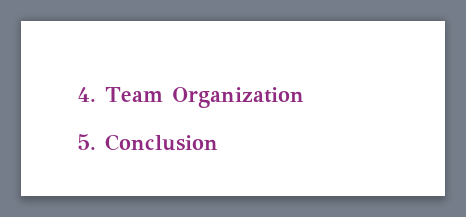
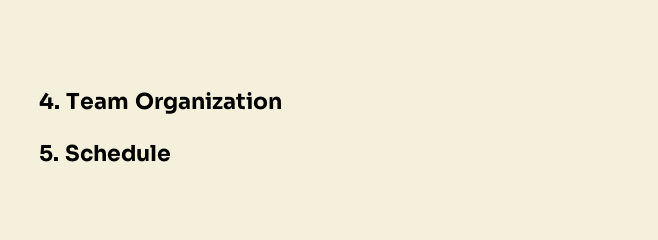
- 5. Conclusion
+ 5. Schedule

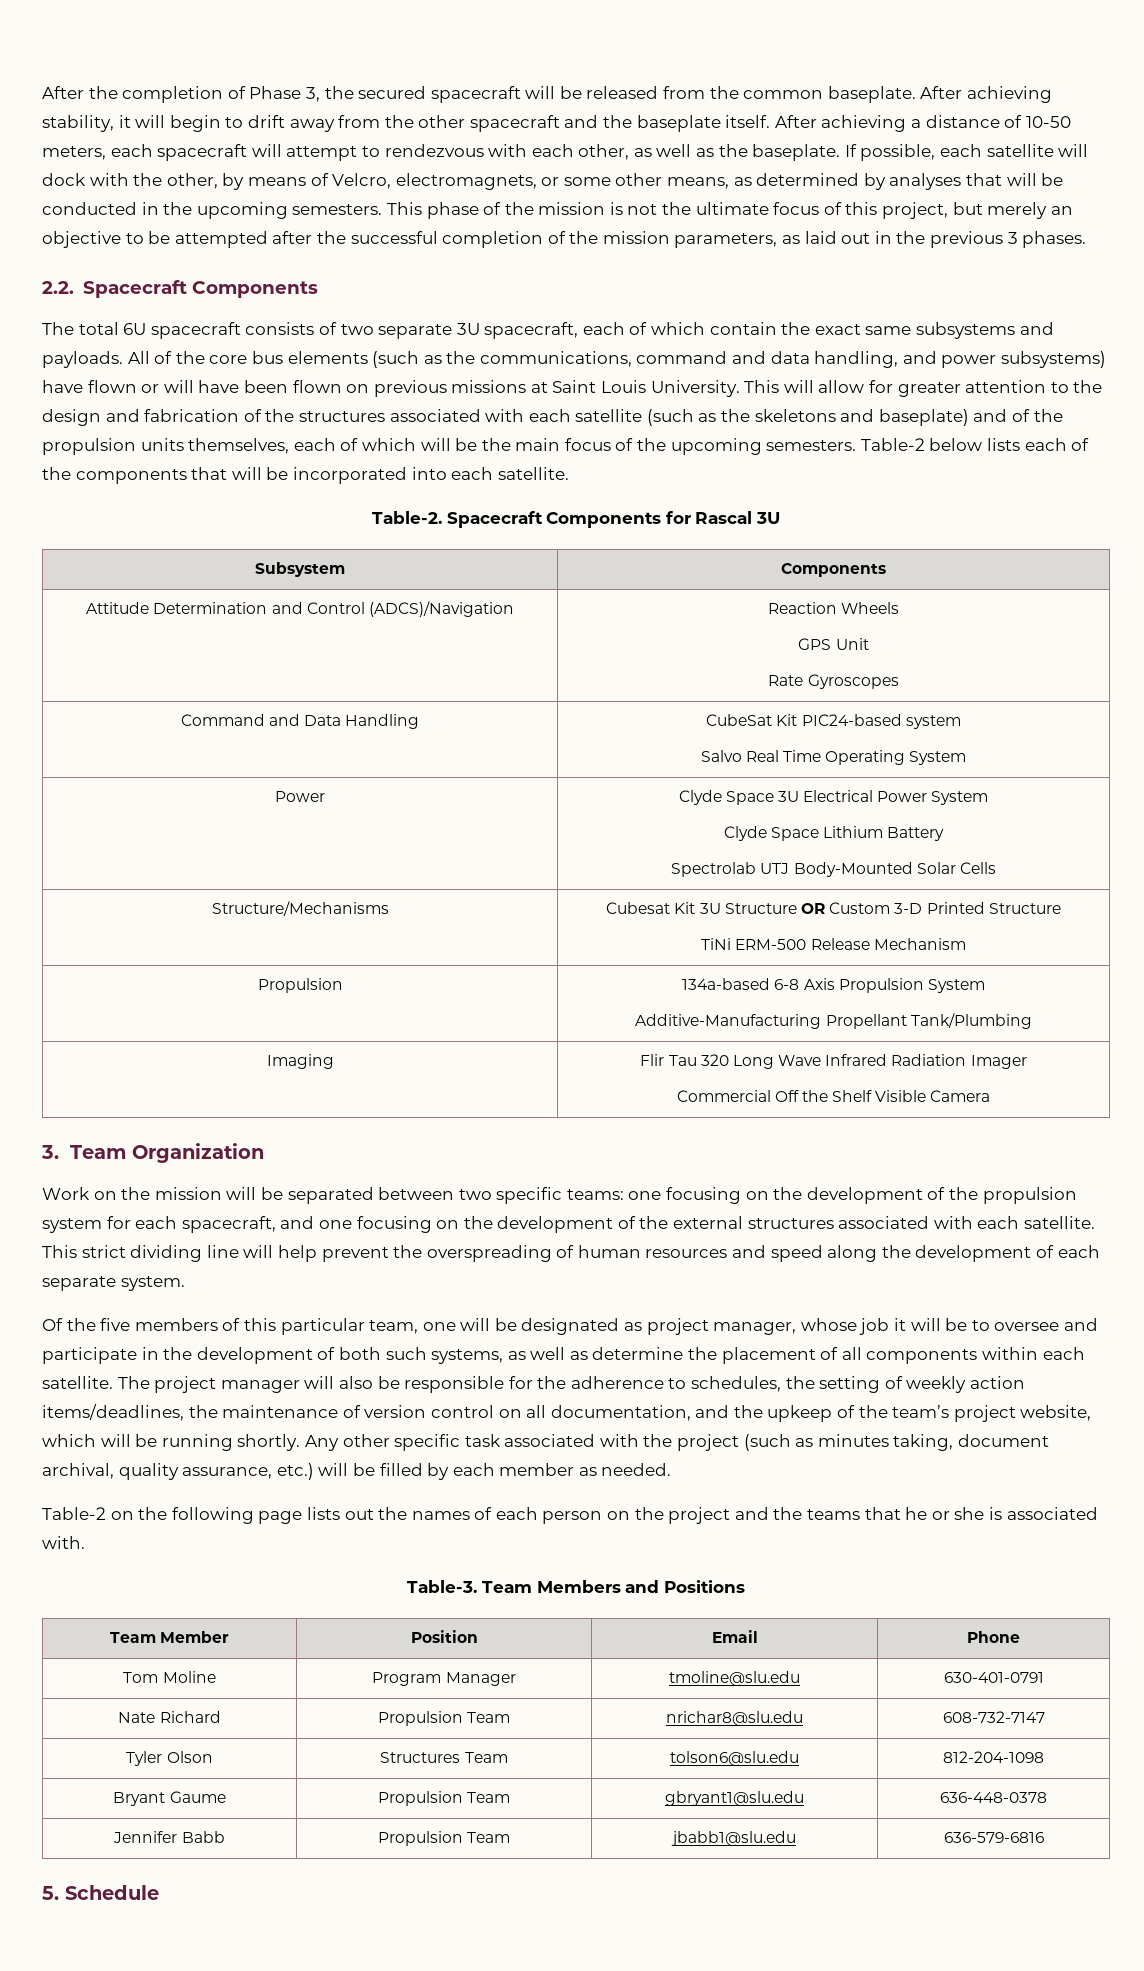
- 4. Team Organization
+ After the completion of Phase 3, the secured spacecraft will be released from the common baseplate. After achieving stability, it will begin to drift away from the other spacecraft and the baseplate itself. After achieving a distance of 10-50 meters, each spacecraft will attempt to rendezvous with each other, as well as the baseplate. If possible, each satellite will dock with the other, by means of Velcro, electromagnets, or some other means, as determined by analyses that will be conducted in the upcoming semesters. This phase of the mission is not the ultimate focus of this project, but merely an objective to be attempted after the successful completion of the mission parameters, as laid out in the previous 3 phases.
+ 2.2. Spacecraft Components
+ The total 6U spacecraft consists of two separate 3U spacecraft, each of which contain the exact same subsystems and payloads. All of the core bus elements (such as the communications, command and data handling, and power subsystems) have flown or will have been flown on previous missions at Saint Louis University. This will allow for greater attention to the design and fabrication of the structures associated with each satellite (such as the skeletons and baseplate) and of the propulsion units themselves, each of which will be the main focus of the upcoming semesters. Table-2 below lists each of the components that will be incorporated into each satellite.
+ Table-2. Spacecraft Components for Rascal 3U
+ Subsystem | Components
+ Attitude Determination and Control (ADCS)/Navigation | Reaction Wheels
+ GPS Unit
+ Rate Gyroscopes
+ Command and Data Handling | CubeSat Kit PIC24-based system
+ Salvo Real Time Operating System
+ Power | Clyde Space 3U Electrical Power System
+ Clyde Space Lithium Battery
+ Spectrolab UTJ Body-Mounted Solar Cells
+ Structure/Mechanisms | Cubesat Kit 3U Structure OR Custom 3-D Printed Structure
+ TiNi ERM-500 Release Mechanism
+ Propulsion | 134a-based 6-8 Axis Propulsion System
+ Additive-Manufacturing Propellant Tank/Plumbing
+ Imaging | Flir Tau 320 Long Wave Infrared Radiation Imager
+ Commercial Off the Shelf Visible Camera
+ 3. Team Organization
+ Work on the mission will be separated between two specific teams: one focusing on the development of the propulsion system for each spacecraft, and one focusing on the development of the external structures associated with each satellite. This strict dividing line will help prevent the overspreading of human resources and speed along the development of each separate system.
+ Of the five members of this particular team, one will be designated as project manager, whose job it will be to oversee and participate in the development of both such systems, as well as determine the placement of all components within each satellite. The project manager will also be responsible for the adherence to schedules, the setting of weekly action items/deadlines, the maintenance of version control on all documentation, and the upkeep of the team’s project website, which will be running shortly. Any other specific task associated with the project (such as minutes taking, document archival, quality assurance, etc.) will be filled by each member as needed.
+ Table-2 on the following page lists out the names of each person on the project and the teams that he or she is associated with.
+ Table-3. Team Members and Positions
+ Team Member | Position | Email | Phone
+ Tom Moline | Program Manager | tmoline@slu.edu | 630-401-0791
+ Nate Richard | Propulsion Team | nrichar8@slu.edu | 608-732-7147
+ Tyler Olson | Structures Team | tolson6@slu.edu | 812-204-1098
+ Bryant Gaume | Propulsion Team | gbryant1@slu.edu | 636-448-0378
+ Jennifer Babb | Propulsion Team | jbabb1@slu.edu | 636-579-6816

